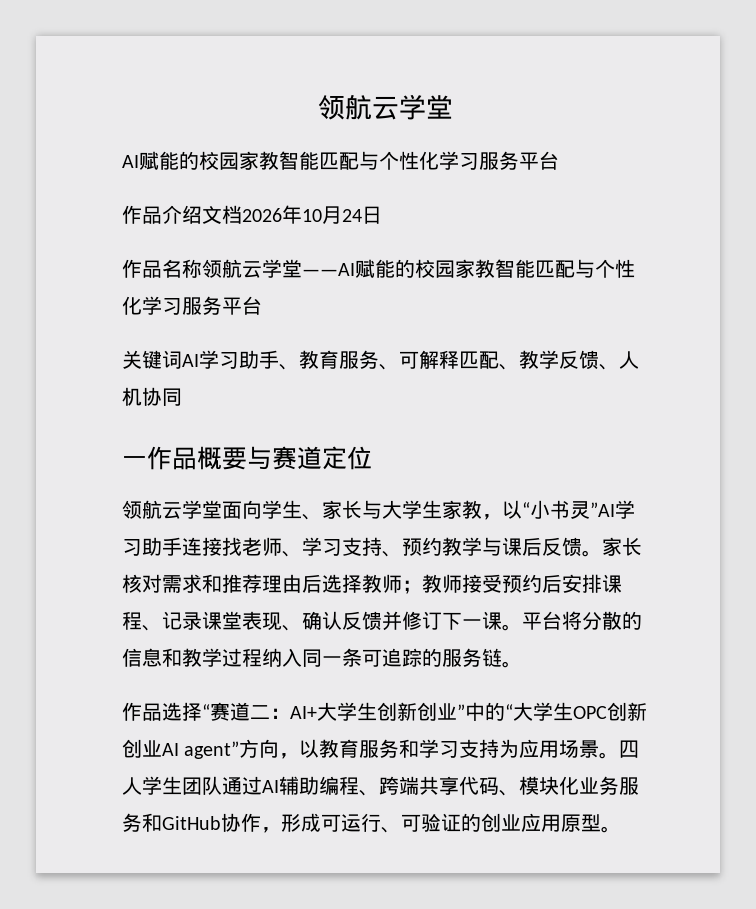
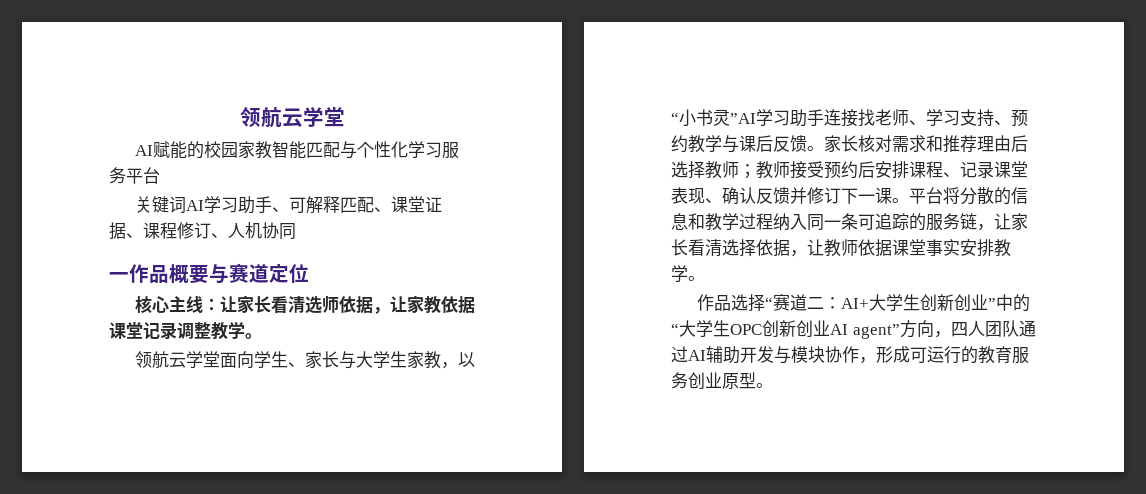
- 作品介绍文档2026年10月24日
- 作品名称领航云学堂——AI赋能的校园家教智能匹配与个性化学习服务平台
- 关键词AI学习助手、教育服务、可解释匹配、教学反馈、人机协同
+ 关键词AI学习助手、可解释匹配、课堂证据、课程修订、人机协同
+ 核心主线：让家长看清选师依据，让家教依据课堂记录调整教学。
- 平台将分散的信息和教学过程纳入同一条可追踪的服务链。
+ 平台将分散的信息和教学过程纳入同一条可追踪的服务链，让家长看清选择依据，让教师依据课堂事实安排教学。
- 作品选择“赛道二：AI+大学生创新创业”中的“大学生OPC创新创业AI agent”方向，以教育服务和学习支持为应用场景。四人学生团队通过AI辅助编程、跨端共享代码、模块化业务服务和GitHub协作，形成可运行、可验证的创业应用原型。
+ 作品选择“赛道二：AI+大学生创新创业”中的“大学生OPC创新创业AI agent”方向，四人团队通过AI辅助开发与模块协作，形成可运行的教育服务创业原型。

